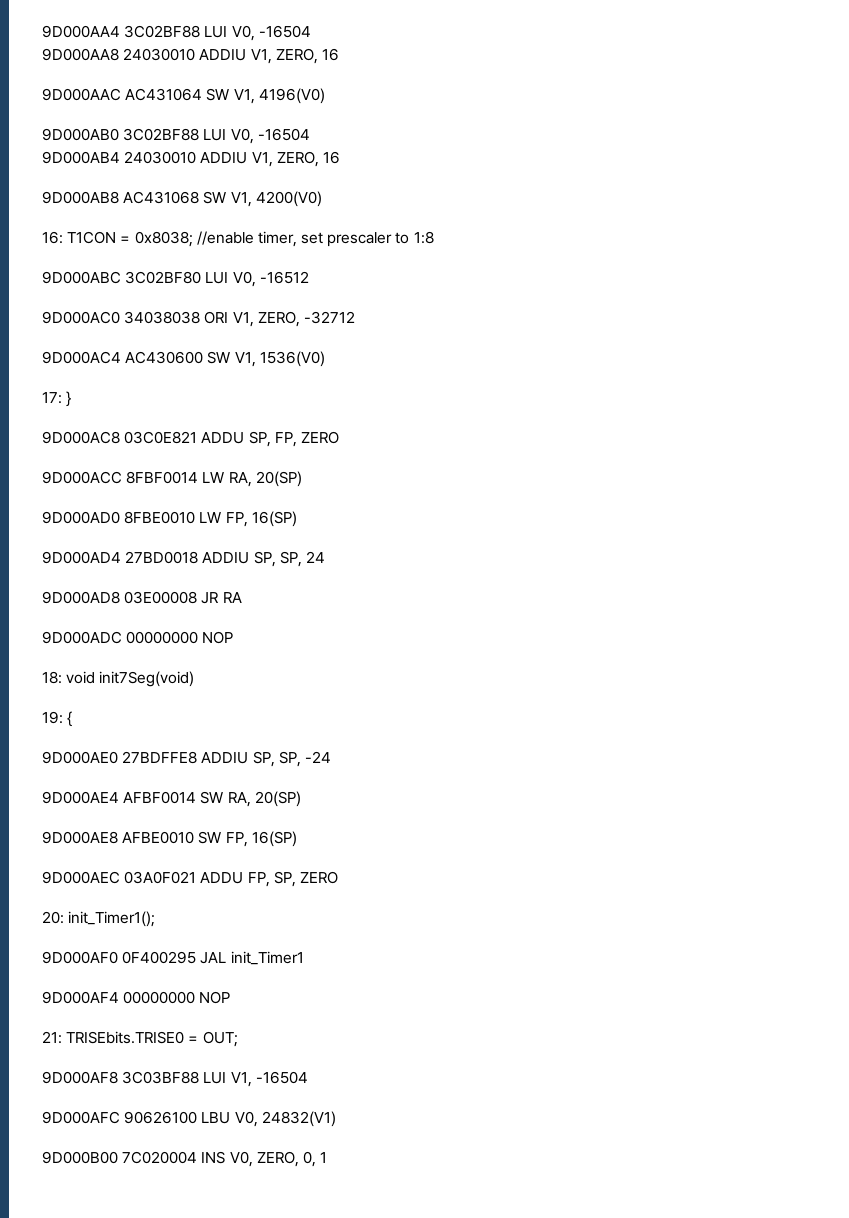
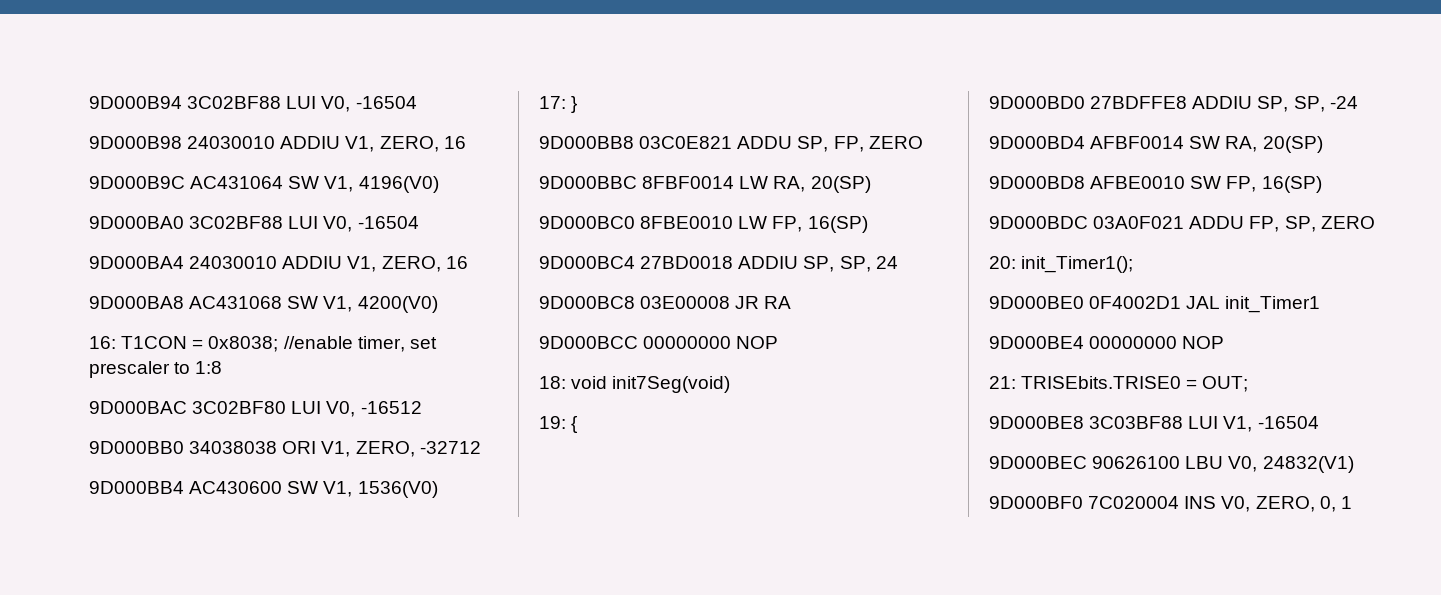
- 9D000AA4 3C02BF88 LUI V0, -16504
- 9D000AA8 24030010 ADDIU V1, ZERO, 16
- 9D000AAC AC431064 SW V1, 4196(V0)
+ 9D000B94 3C02BF88 LUI V0, -16504
+ 9D000B98 24030010 ADDIU V1, ZERO, 16
+ 9D000B9C AC431064 SW V1, 4196(V0)
- 9D000AB0 3C02BF88 LUI V0, -16504
- 9D000AB4 24030010 ADDIU V1, ZERO, 16
- 9D000AB8 AC431068 SW V1, 4200(V0)
+ 9D000BA0 3C02BF88 LUI V0, -16504
+ 9D000BA4 24030010 ADDIU V1, ZERO, 16
+ 9D000BA8 AC431068 SW V1, 4200(V0)
- 9D000ABC 3C02BF80 LUI V0, -16512
+ 9D000BAC 3C02BF80 LUI V0, -16512
- 9D000AC0 34038038 ORI V1, ZERO, -32712
+ 9D000BB0 34038038 ORI V1, ZERO, -32712
- 9D000AC4 AC430600 SW V1, 1536(V0)
+ 9D000BB4 AC430600 SW V1, 1536(V0)
- 9D000AC8 03C0E821 ADDU SP, FP, ZERO
+ 9D000BB8 03C0E821 ADDU SP, FP, ZERO
- 9D000ACC 8FBF0014 LW RA, 20(SP)
+ 9D000BBC 8FBF0014 LW RA, 20(SP)
- 9D000AD0 8FBE0010 LW FP, 16(SP)
+ 9D000BC0 8FBE0010 LW FP, 16(SP)
- 9D000AD4 27BD0018 ADDIU SP, SP, 24
+ 9D000BC4 27BD0018 ADDIU SP, SP, 24
- 9D000AD8 03E00008 JR RA
+ 9D000BC8 03E00008 JR RA
- 9D000ADC 00000000 NOP
+ 9D000BCC 00000000 NOP
- 9D000AE0 27BDFFE8 ADDIU SP, SP, -24
+ 9D000BD0 27BDFFE8 ADDIU SP, SP, -24
- 9D000AE4 AFBF0014 SW RA, 20(SP)
+ 9D000BD4 AFBF0014 SW RA, 20(SP)
- 9D000AE8 AFBE0010 SW FP, 16(SP)
+ 9D000BD8 AFBE0010 SW FP, 16(SP)
- 9D000AEC 03A0F021 ADDU FP, SP, ZERO
+ 9D000BDC 03A0F021 ADDU FP, SP, ZERO
- 9D000AF0 0F400295 JAL init_Timer1
+ 9D000BE0 0F4002D1 JAL init_Timer1
- 9D000AF4 00000000 NOP
+ 9D000BE4 00000000 NOP
- 9D000AF8 3C03BF88 LUI V1, -16504
+ 9D000BE8 3C03BF88 LUI V1, -16504
- 9D000AFC 90626100 LBU V0, 24832(V1)
+ 9D000BEC 90626100 LBU V0, 24832(V1)
- 9D000B00 7C020004 INS V0, ZERO, 0, 1
+ 9D000BF0 7C020004 INS V0, ZERO, 0, 1

